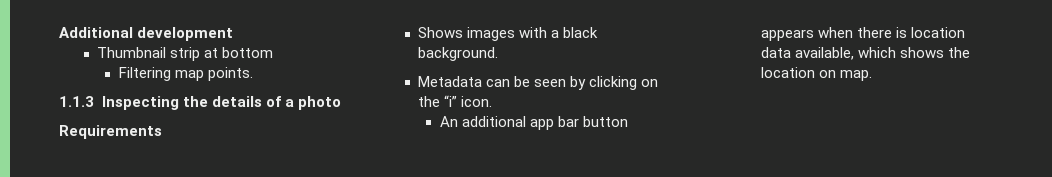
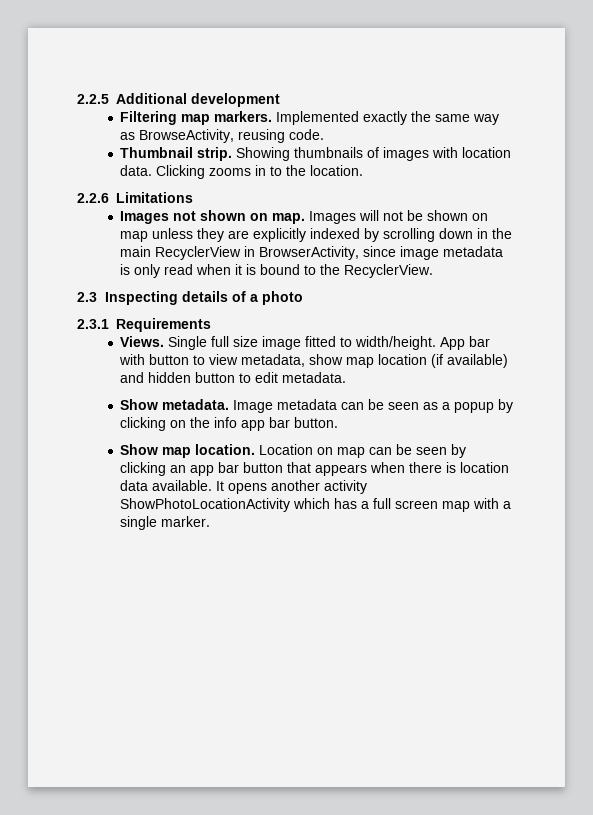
- Additional development
+ 2.2.5 Additional development
- Thumbnail strip at bottom
- Filtering map points.
- 1.1.3 Inspecting the details of a photo
+ Filtering map markers. Implemented exactly the same way as BrowseActivity, reusing code.
+ Thumbnail strip. Showing thumbnails of images with location data. Clicking zooms in to the location.
+ 2.2.6 Limitations
+ Images not shown on map. Images will not be shown on map unless they are explicitly indexed by scrolling down in the main RecyclerView in BrowserActivity, since image metadata is only read when it is bound to the RecyclerView.
+ 2.3 Inspecting details of a photo
- Requirements
+ 2.3.1 Requirements
- Shows images with a black background.
- Metadata can be seen by clicking on the “i” icon.
- An additional app bar button appears when there is location data available, which shows the location on map.
+ Views. Single full size image fitted to width/height. App bar with button to view metadata, show map location (if available) and hidden button to edit metadata.
+ Show metadata. Image metadata can be seen as a popup by clicking on the info app bar button.
+ Show map location. Location on map can be seen by clicking an app bar button that appears when there is location data available. It opens another activity ShowPhotoLocationActivity which has a full screen map with a single marker.

